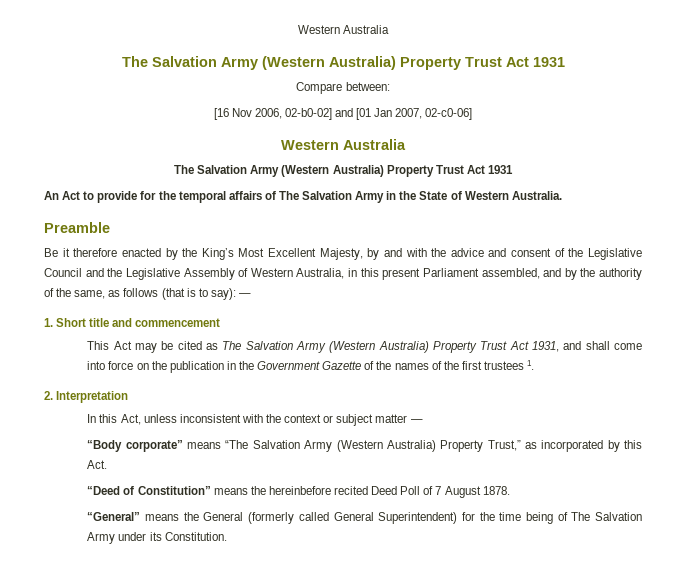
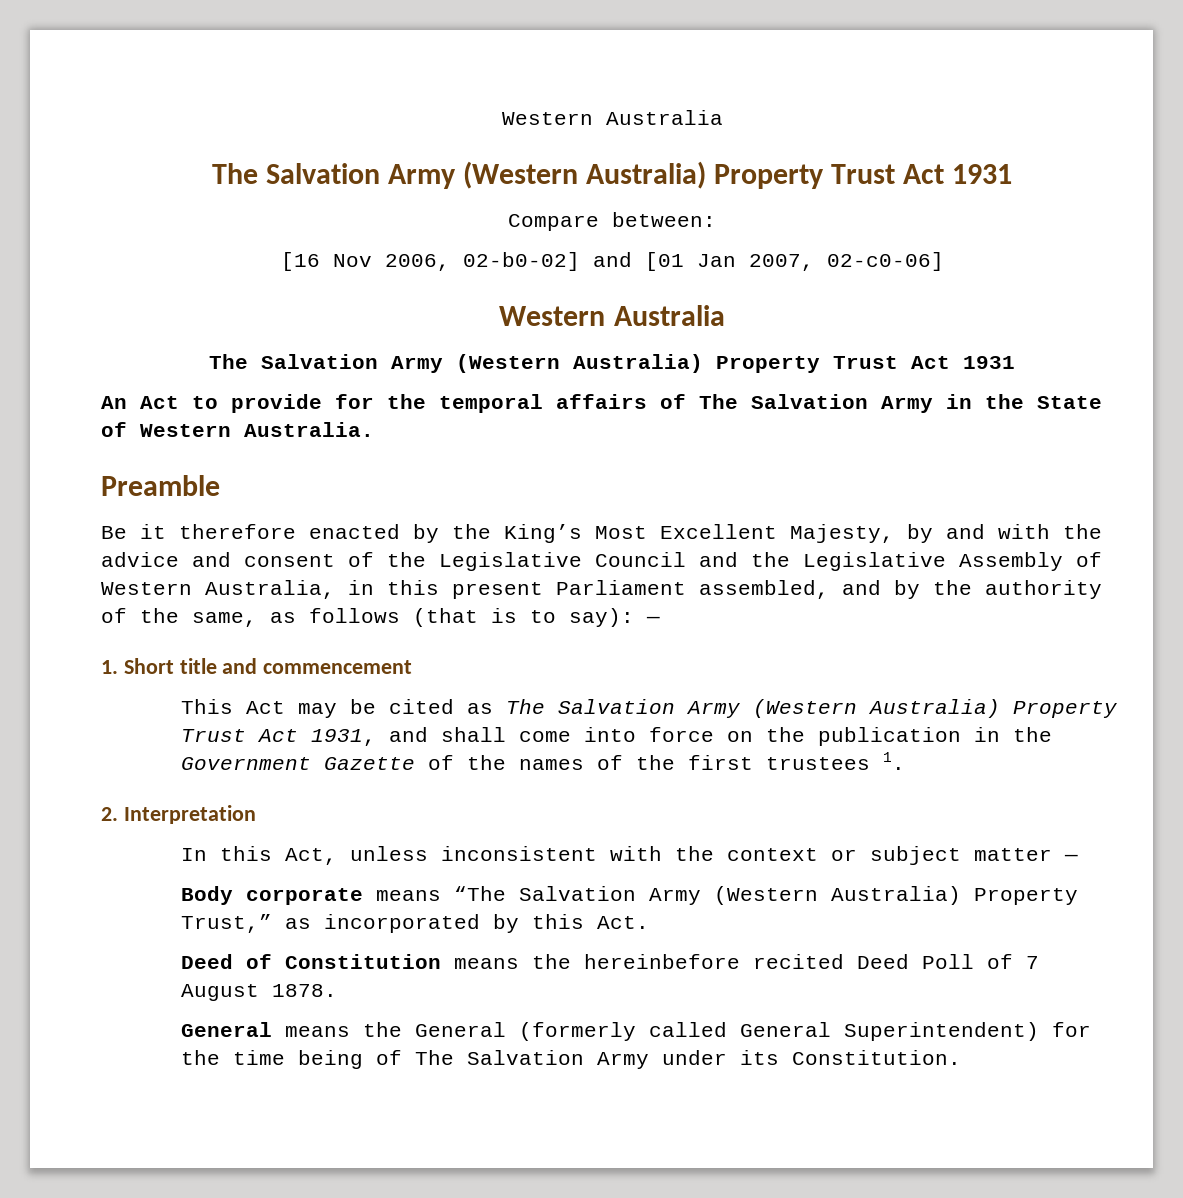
- “Body corporate” means “The Salvation Army (Western Australia) Property Trust,” as incorporated by this Act.
+ Body corporate means “The Salvation Army (Western Australia) Property Trust,” as incorporated by this Act.
- “Deed of Constitution” means the hereinbefore recited Deed Poll of 7 August 1878.
+ Deed of Constitution means the hereinbefore recited Deed Poll of 7 August 1878.
- “General” means the General (formerly called General Superintendent) for the time being of The Salvation Army under its Constitution.
+ General means the General (formerly called General Superintendent) for the time being of The Salvation Army under its Constitution.

